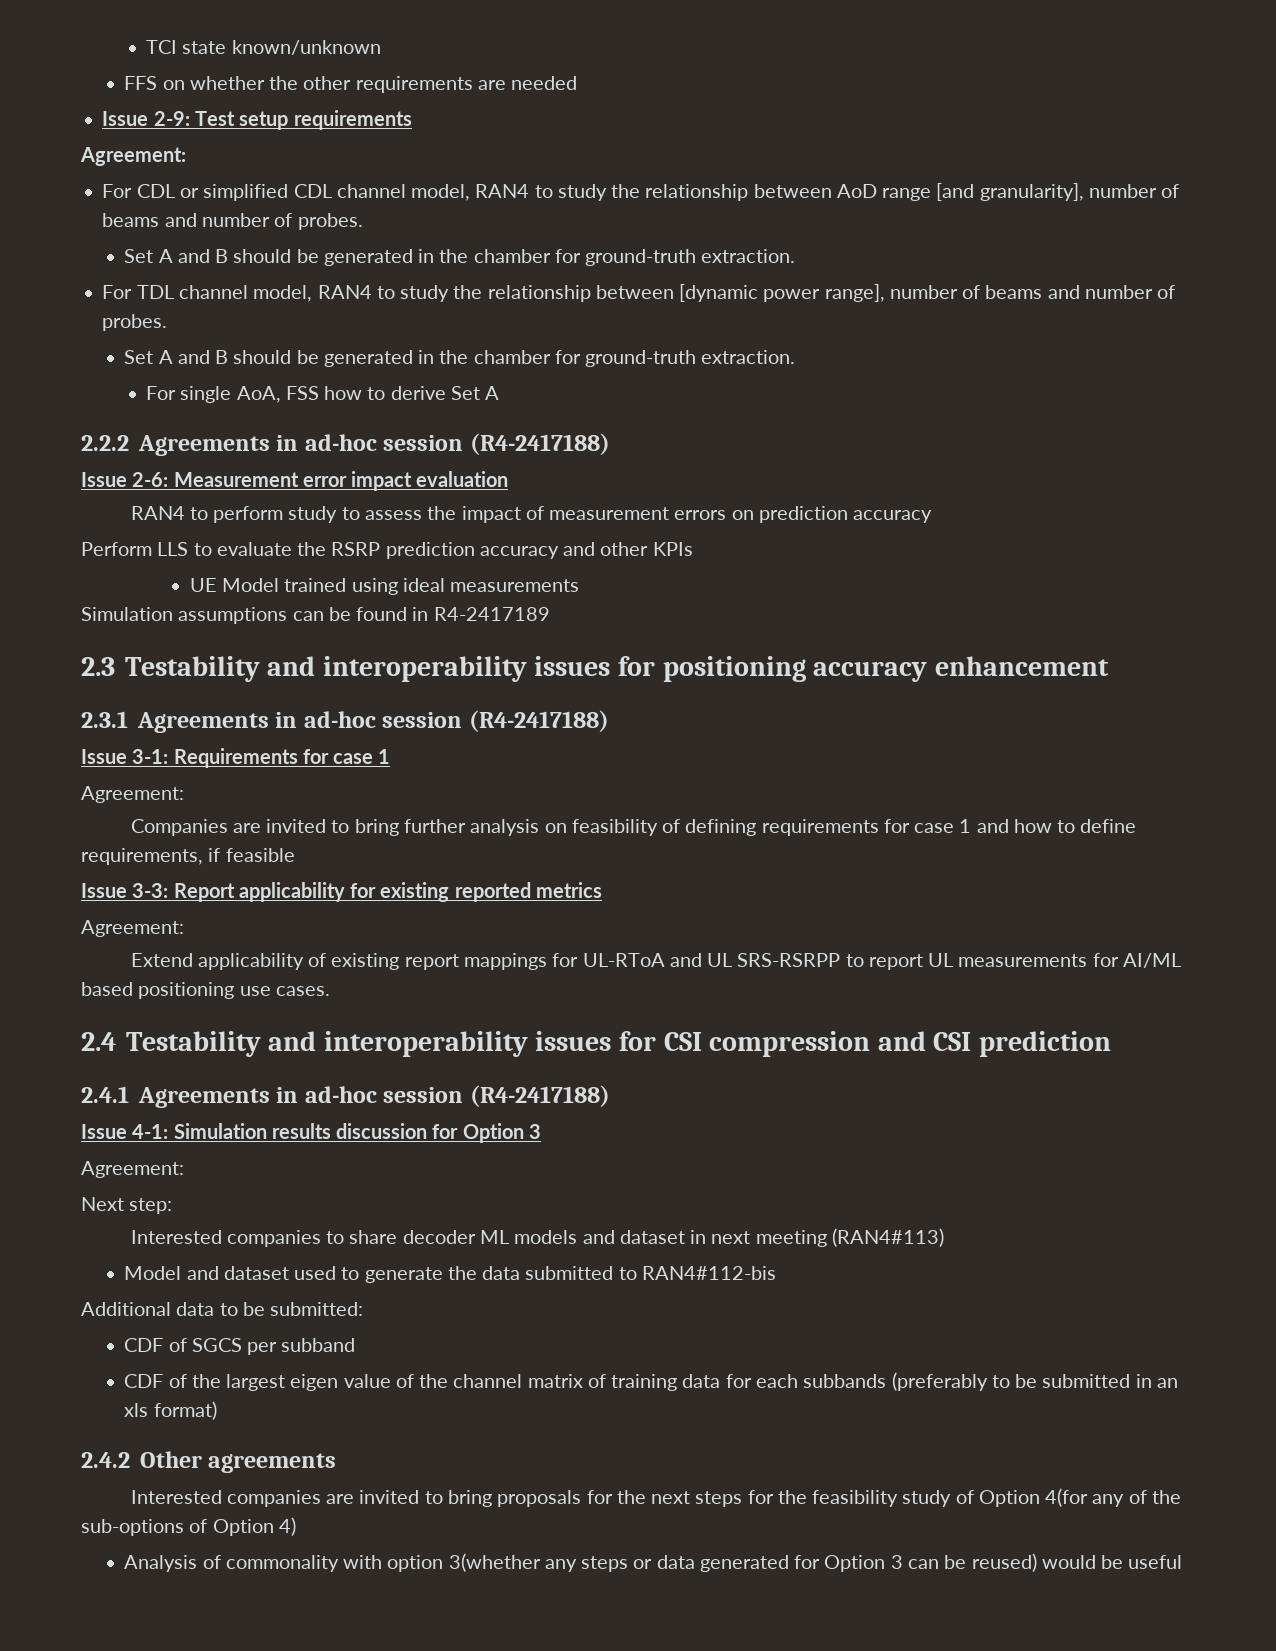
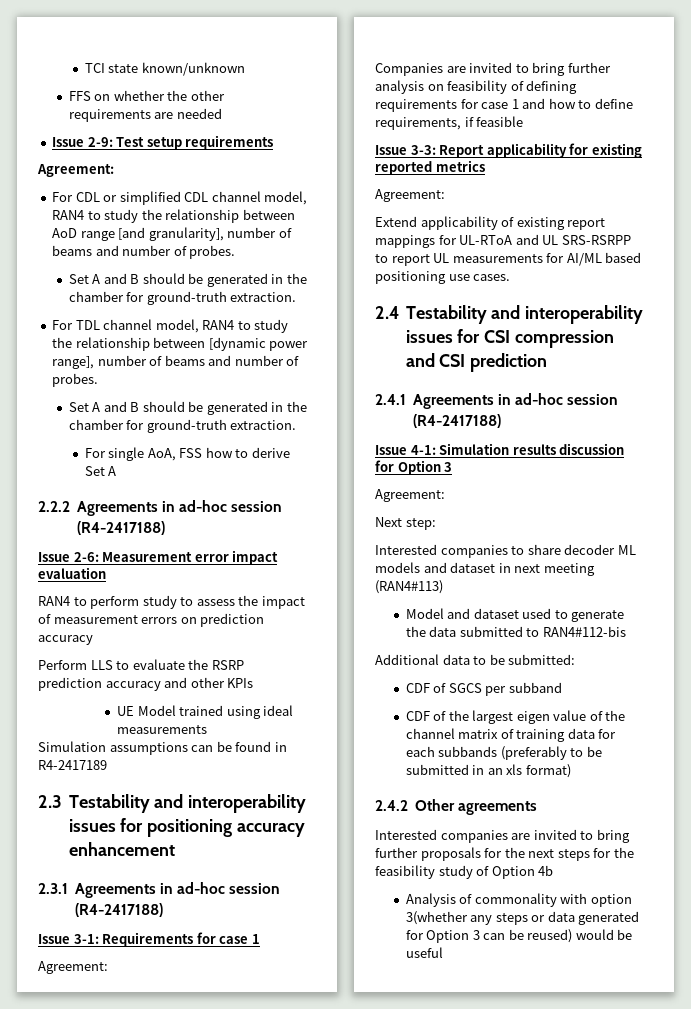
- Interested companies are invited to bring proposals for the next steps for the feasibility study of Option 4(for any of the sub-options of Option 4)
+ Interested companies are invited to bring further proposals for the next steps for the feasibility study of Option 4b

